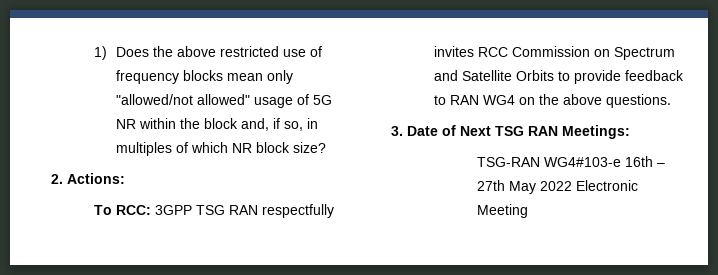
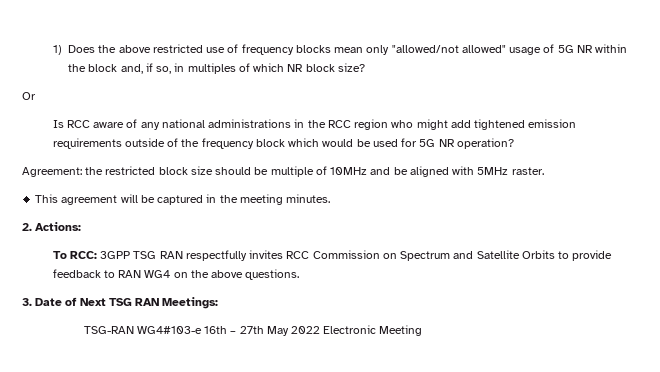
+ Or
+ Is RCC aware of any national administrations in the RCC region who might add tightened emission requirements outside of the frequency block which would be used for 5G NR operation?
+ Agreement: the restricted block size should be multiple of 10MHz and be aligned with 5MHz raster.
+ This agreement will be captured in the meeting minutes.

